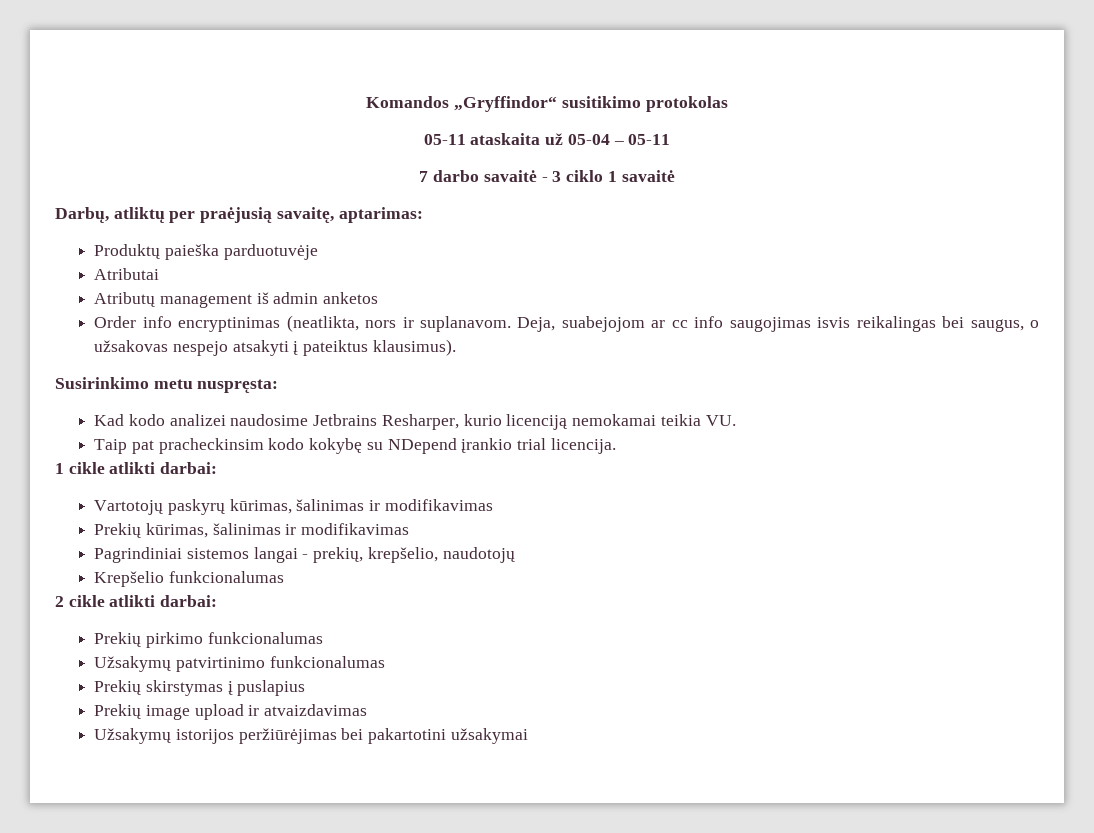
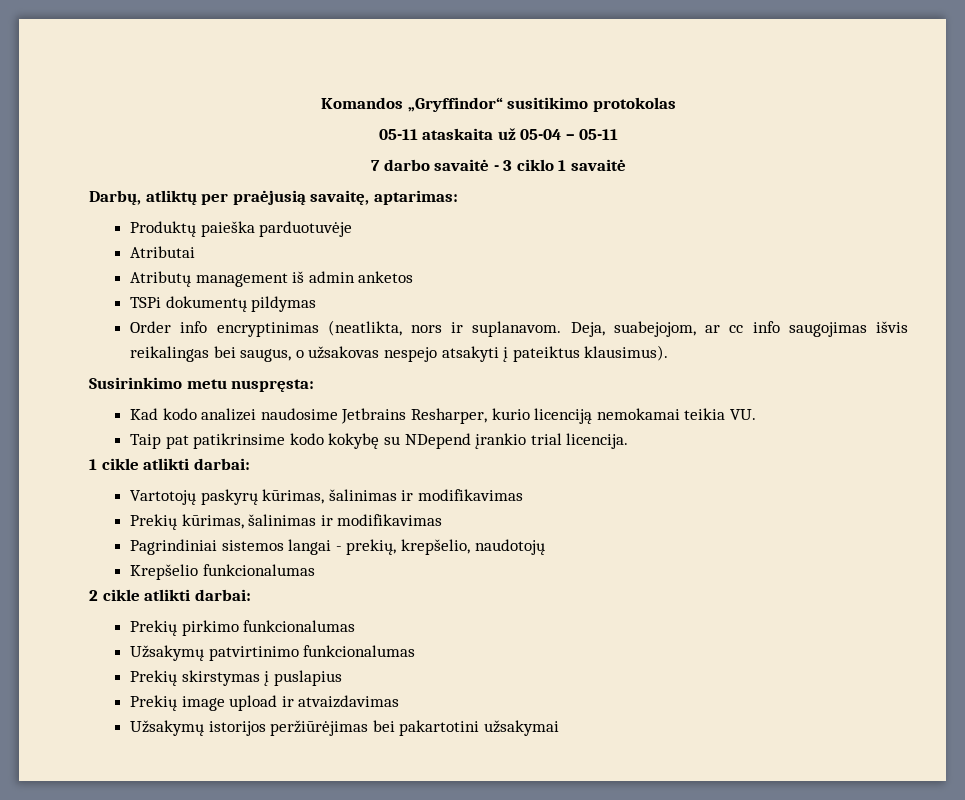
+ TSPi dokumentų pildymas
- Deja, suabejojom ar cc info saugojimas isvis reikalingas bei saugus, o užsakovas nespejo atsakyti į pateiktus klausimus).
+ Deja, suabejojom, ar cc info saugojimas išvis reikalingas bei saugus, o užsakovas nespejo atsakyti į pateiktus klausimus).
- Taip pat pracheckinsim kodo kokybę su NDepend įrankio trial licencija.
+ Taip pat patikrinsime kodo kokybę su NDepend įrankio trial licencija.

